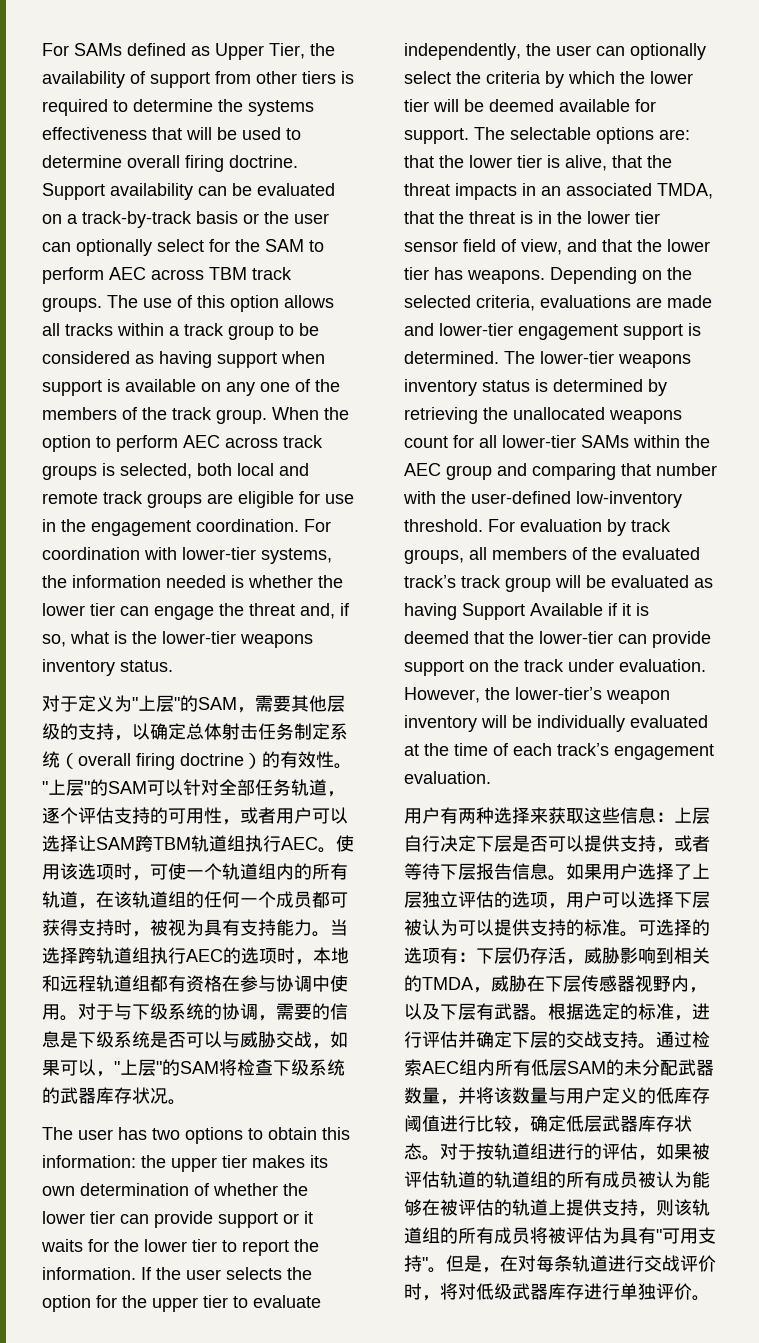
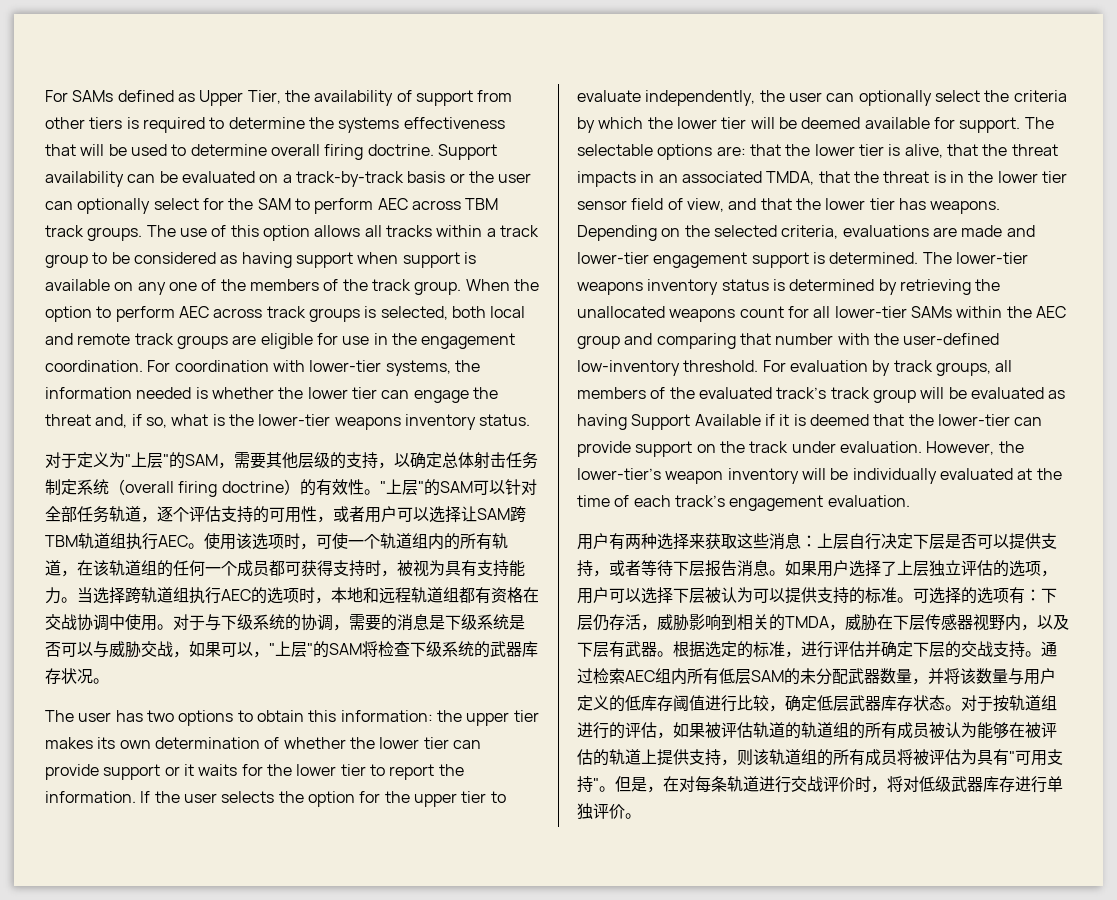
- 当选择跨轨道组执行AEC的选项时，本地和远程轨道组都有资格在参与协调中使用。
+ 当选择跨轨道组执行AEC的选项时，本地和远程轨道组都有资格在交战协调中使用。
- 对于与下级系统的协调，需要的信息是下级系统是否可以与威胁交战，如果可以，"上层"的SAM将检查下级系统的武器库存状况。
+ 对于与下级系统的协调，需要的消息是下级系统是否可以与威胁交战，如果可以，"上层"的SAM将检查下级系统的武器库存状况。
- 用户有两种选择来获取这些信息：上层自行决定下层是否可以提供支持，或者等待下层报告信息。
+ 用户有两种选择来获取这些消息：上层自行决定下层是否可以提供支持，或者等待下层报告消息。

